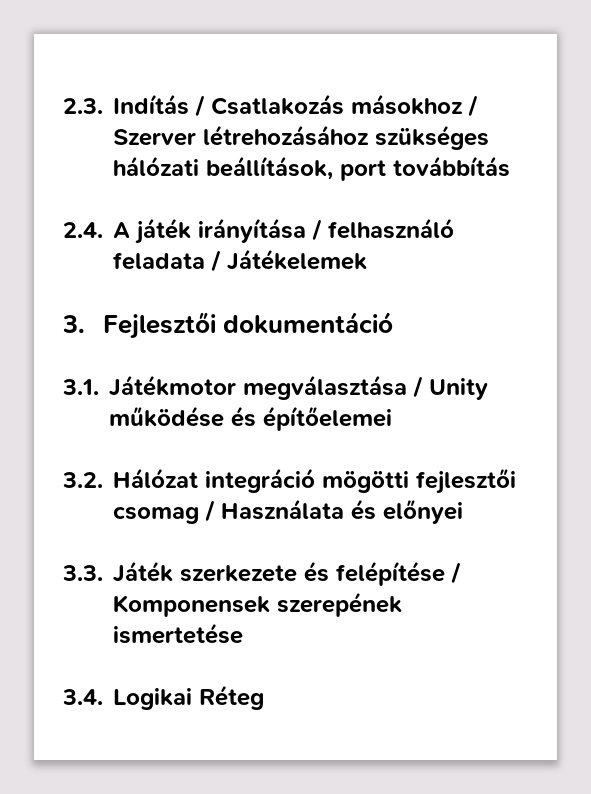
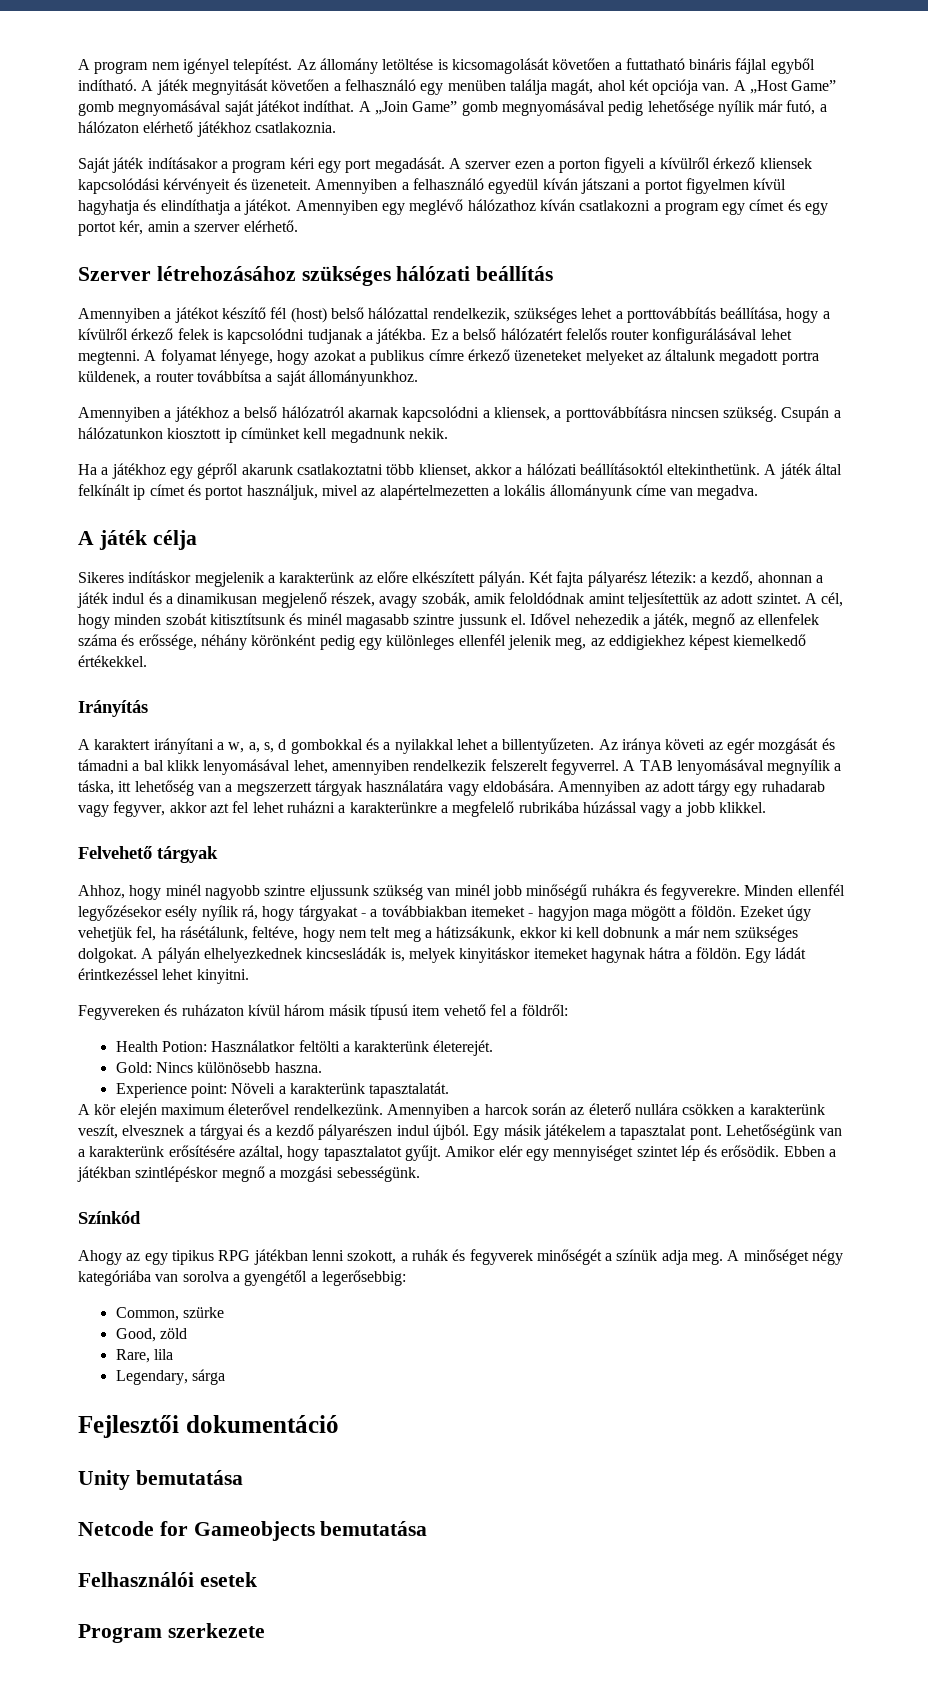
- 2.3. Indítás / Csatlakozás másokhoz / Szerver létrehozásához szükséges hálózati beállítások, port továbbítás
- 2.4. A játék irányítása / felhasználó feladata / Játékelemek
- 3. Fejlesztői dokumentáció
- 3.1. Játékmotor megválasztása / Unity működése és építőelemei
- 3.2. Hálózat integráció mögötti fejlesztői csomag / Használata és előnyei
- 3.3. Játék szerkezete és felépítése / Komponensek szerepének ismertetése
- 3.4. Logikai Réteg
+ A program nem igényel telepítést. Az állomány letöltése is kicsomagolását követően a futtatható bináris fájlal egyből indítható. A játék megnyitását követően a felhasználó egy menüben találja magát, ahol két opciója van. A „Host Game” gomb megnyomásával saját játékot indíthat. A „Join Game” gomb megnyomásával pedig lehetősége nyílik már futó, a hálózaton elérhető játékhoz csatlakoznia.
+ Saját játék indításakor a program kéri egy port megadását. A szerver ezen a porton figyeli a kívülről érkező kliensek kapcsolódási kérvényeit és üzeneteit. Amennyiben a felhasználó egyedül kíván játszani a portot figyelmen kívül hagyhatja és elindíthatja a játékot. Amennyiben egy meglévő hálózathoz kíván csatlakozni a program egy címet és egy portot kér, amin a szerver elérhető.
+ Szerver létrehozásához szükséges hálózati beállítás
+ Amennyiben a játékot készítő fél (host) belső hálózattal rendelkezik, szükséges lehet a porttovábbítás beállítása, hogy a kívülről érkező felek is kapcsolódni tudjanak a játékba. Ez a belső hálózatért felelős router konfigurálásával lehet megtenni. A folyamat lényege, hogy azokat a publikus címre érkező üzeneteket melyeket az általunk megadott portra küldenek, a router továbbítsa a saját állományunkhoz.
+ Amennyiben a játékhoz a belső hálózatról akarnak kapcsolódni a kliensek, a porttovábbításra nincsen szükség. Csupán a hálózatunkon kiosztott ip címünket kell megadnunk nekik.
+ Ha a játékhoz egy gépről akarunk csatlakoztatni több klienset, akkor a hálózati beállításoktól eltekinthetünk. A játék által felkínált ip címet és portot használjuk, mivel az alapértelmezetten a lokális állományunk címe van megadva.
+ A játék célja
+ Sikeres indításkor megjelenik a karakterünk az előre elkészített pályán. Két fajta pályarész létezik: a kezdő, ahonnan a játék indul és a dinamikusan megjelenő részek, avagy szobák, amik feloldódnak amint teljesítettük az adott szintet. A cél, hogy minden szobát kitisztítsunk és minél magasabb szintre jussunk el. Idővel nehezedik a játék, megnő az ellenfelek száma és erőssége, néhány körönként pedig egy különleges ellenfél jelenik meg, az eddigiekhez képest kiemelkedő értékekkel.
+ Irányítás
+ A karaktert irányítani a w, a, s, d gombokkal és a nyilakkal lehet a billentyűzeten. Az iránya követi az egér mozgását és támadni a bal klikk lenyomásával lehet, amennyiben rendelkezik felszerelt fegyverrel. A TAB lenyomásával megnyílik a táska, itt lehetőség van a megszerzett tárgyak használatára vagy eldobására. Amennyiben az adott tárgy egy ruhadarab vagy fegyver, akkor azt fel lehet ruházni a karakterünkre a megfelelő rubrikába húzással vagy a jobb klikkel.
+ Felvehető tárgyak
+ Ahhoz, hogy minél nagyobb szintre eljussunk szükség van minél jobb minőségű ruhákra és fegyverekre. Minden ellenfél legyőzésekor esély nyílik rá, hogy tárgyakat - a továbbiakban itemeket - hagyjon maga mögött a földön. Ezeket úgy vehetjük fel, ha rásétálunk, feltéve, hogy nem telt meg a hátizsákunk, ekkor ki kell dobnunk a már nem szükséges dolgokat. A pályán elhelyezkednek kincsesládák is, melyek kinyitáskor itemeket hagynak hátra a földön. Egy ládát érintkezéssel lehet kinyitni.
+ Fegyvereken és ruházaton kívül három másik típusú item vehető fel a földről:
+ Health Potion: Használatkor feltölti a karakterünk életerejét.
+ Gold: Nincs különösebb haszna.
+ Experience point: Növeli a karakterünk tapasztalatát.
+ A kör elején maximum életerővel rendelkezünk. Amennyiben a harcok során az életerő nullára csökken a karakterünk veszít, elvesznek a tárgyai és a kezdő pályarészen indul újból. Egy másik játékelem a tapasztalat pont. Lehetőségünk van a karakterünk erősítésére azáltal, hogy tapasztalatot gyűjt. Amikor elér egy mennyiséget szintet lép és erősödik. Ebben a játékban szintlépéskor megnő a mozgási sebességünk.
+ Színkód
+ Ahogy az egy tipikus RPG játékban lenni szokott, a ruhák és fegyverek minőségét a színük adja meg. A minőséget négy kategóriába van sorolva a gyengétől a legerősebbig:
+ Common, szürke
+ Good, zöld
+ Rare, lila
+ Legendary, sárga
+ Fejlesztői dokumentáció
+ Unity bemutatása
+ Netcode for Gameobjects bemutatása
+ Felhasználói esetek
+ Program szerkezete

